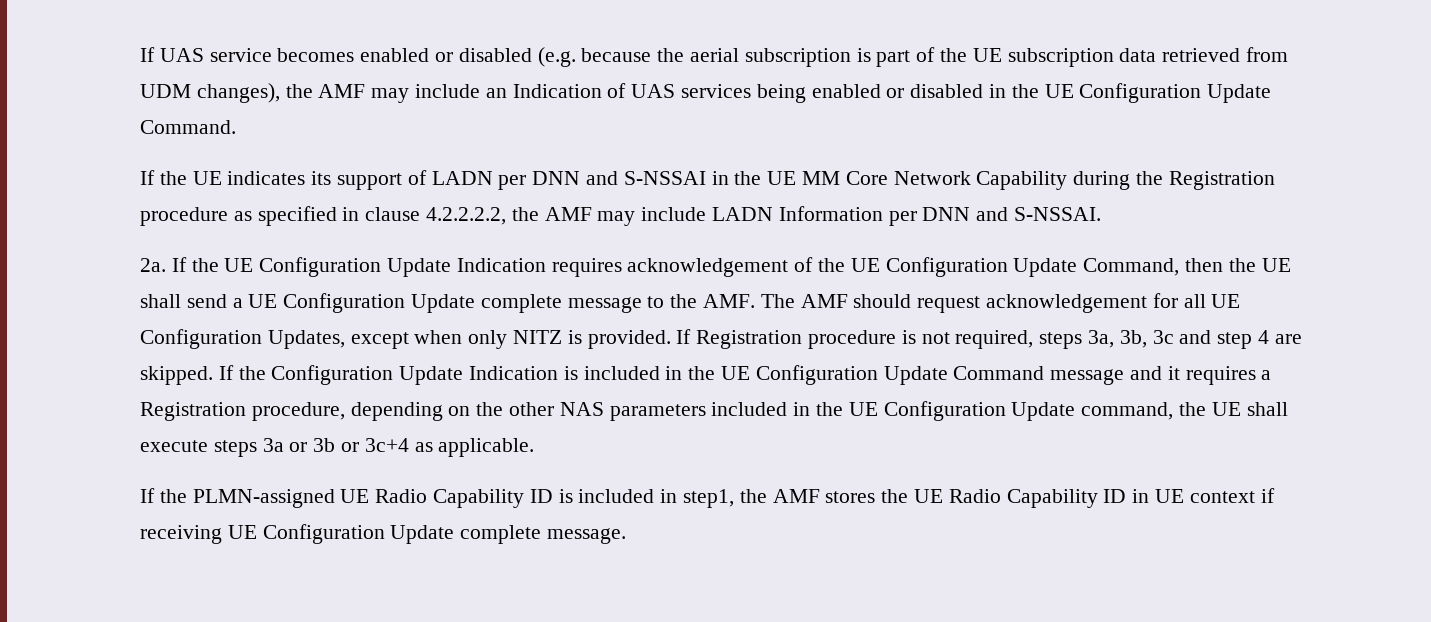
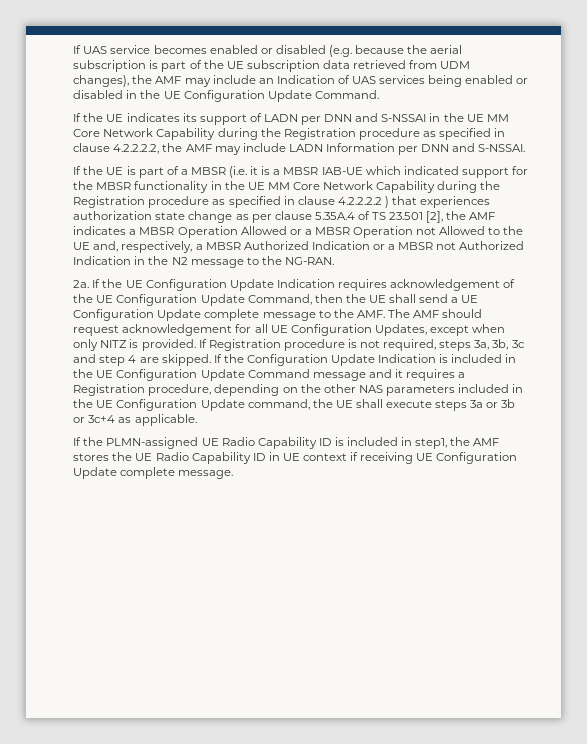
+ If the UE is part of a MBSR (i.e. it is a MBSR IAB-UE which indicated support for the MBSR functionality in the UE MM Core Network Capability during the Registration procedure as specified in clause 4.2.2.2.2 ) that experiences authorization state change as per clause 5.35A.4 of TS 23.501 [2], the AMF indicates a MBSR Operation Allowed or a MBSR Operation not Allowed to the UE and, respectively, a MBSR Authorized Indication or a MBSR not Authorized Indication in the N2 message to the NG-RAN.

